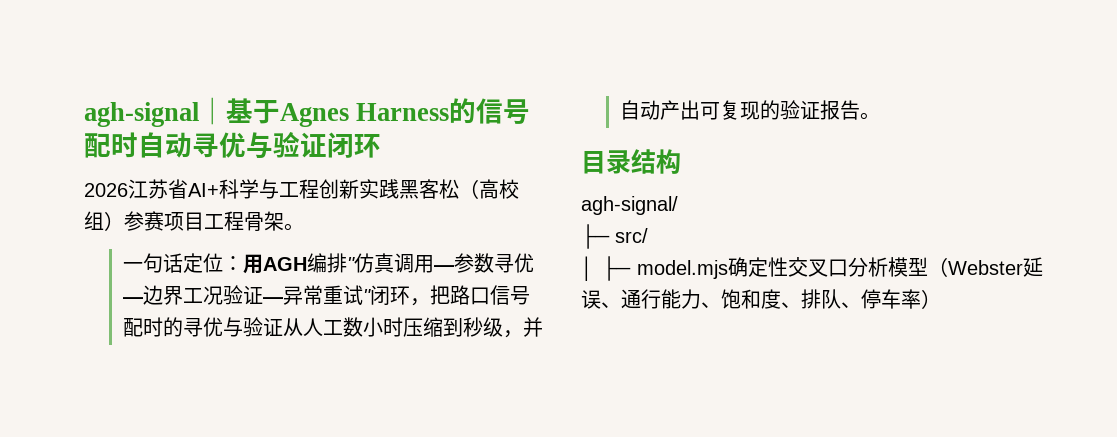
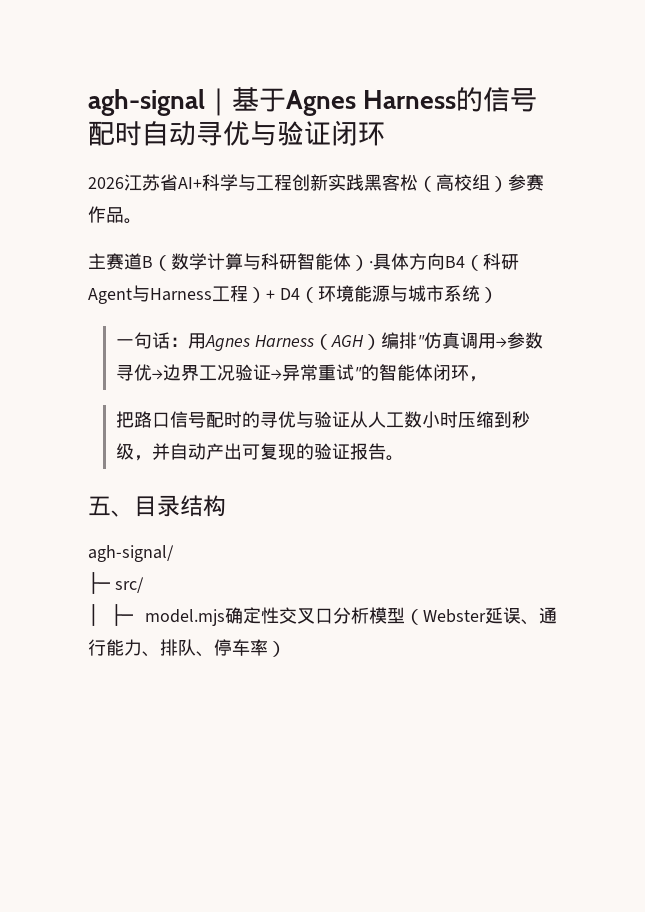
- 2026江苏省AI+科学与工程创新实践黑客松（高校组）参赛项目工程骨架。
- 一句话定位：用AGH编排"仿真调用—参数寻优—边界工况验证—异常重试"闭环，把路口信号配时的寻优与验证从人工数小时压缩到秒级，并自动产出可复现的验证报告。
+ 2026江苏省AI+科学与工程创新实践黑客松（高校组）参赛作品。
+ 主赛道B（数学计算与科研智能体）·具体方向B4（科研Agent与Harness工程）+ D4（环境能源与城市系统）
+ 一句话：用Agnes Harness（AGH）编排"仿真调用→参数寻优→边界工况验证→异常重试"的智能体闭环，
+ 把路口信号配时的寻优与验证从人工数小时压缩到秒级，并自动产出可复现的验证报告。
- 目录结构
+ 五、目录结构
- │ ├─ model.mjs确定性交叉口分析模型（Webster延误、通行能力、饱和度、排队、停车率）
+ │ ├─ model.mjs确定性交叉口分析模型（Webster延误、通行能力、排队、停车率）

